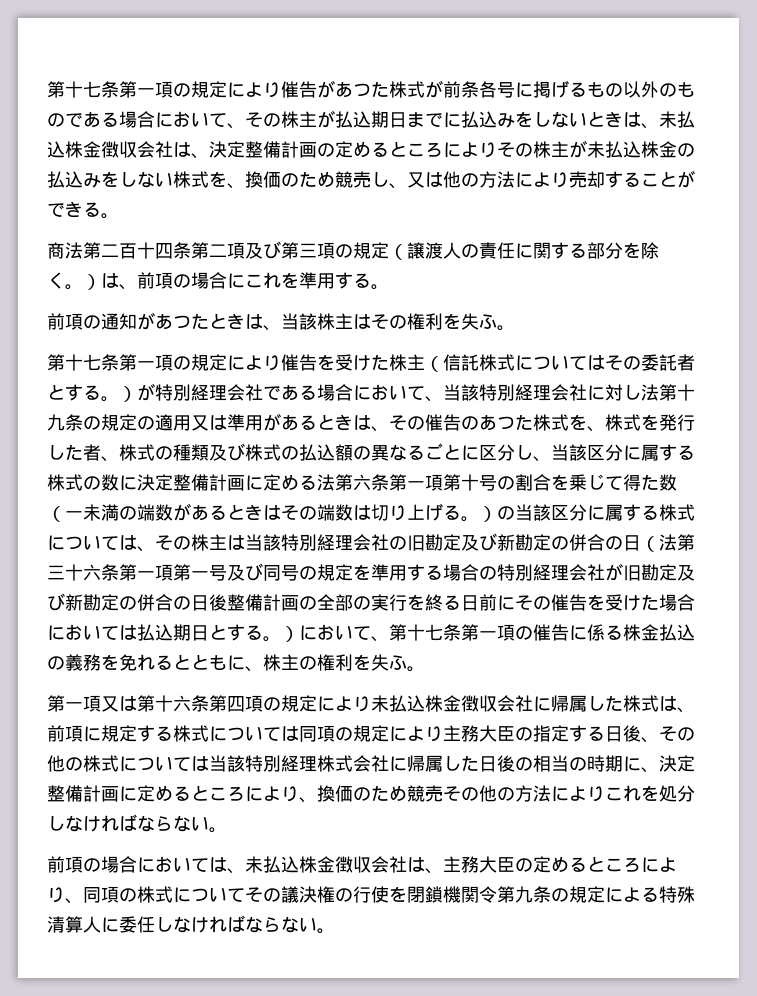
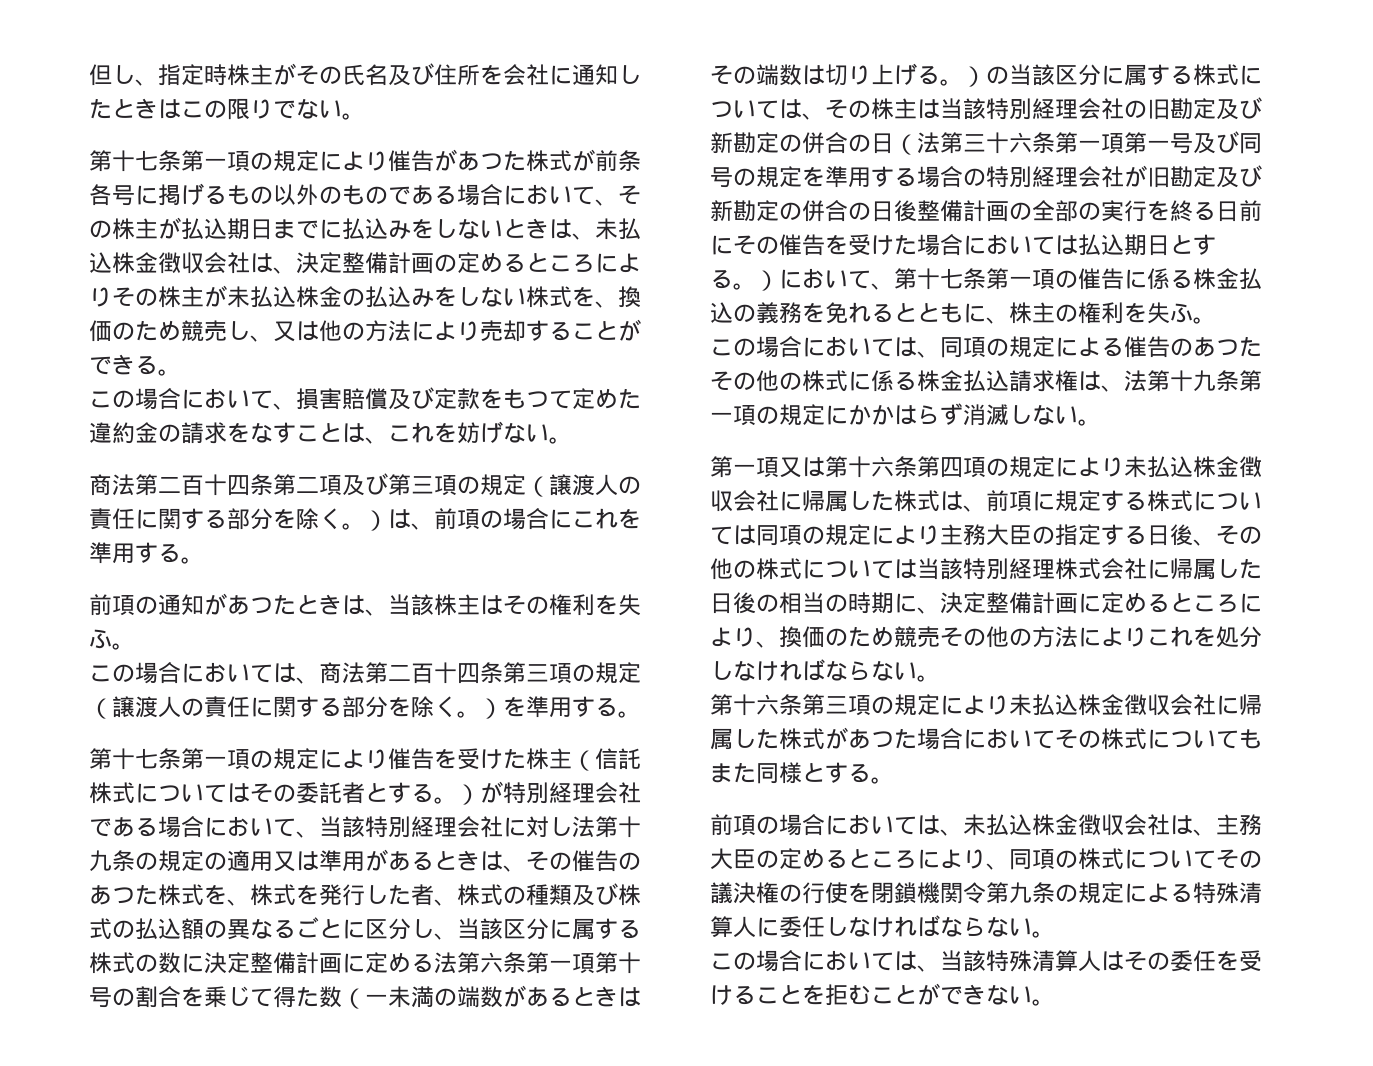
+ 但し、指定時株主がその氏名及び住所を会社に通知したときはこの限りでない。
+ この場合において、損害賠償及び定款をもつて定めた違約金の請求をなすことは、これを妨げない。
+ この場合においては、商法第二百十四条第三項の規定（譲渡人の責任に関する部分を除く。）を準用する。
+ この場合においては、同項の規定による催告のあつたその他の株式に係る株金払込請求権は、法第十九条第一項の規定にかかはらず消滅しない。
+ 第十六条第三項の規定により未払込株金徴収会社に帰属した株式があつた場合においてその株式についてもまた同様とする。
+ この場合においては、当該特殊清算人はその委任を受けることを拒むことができない。

